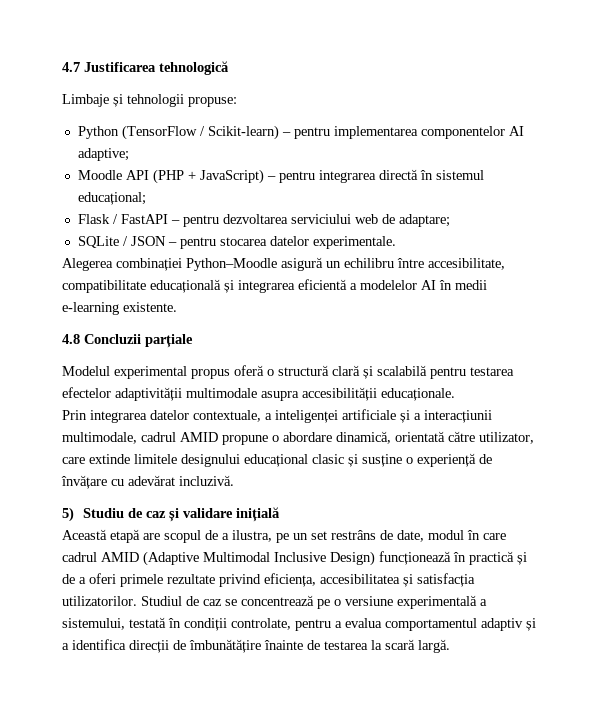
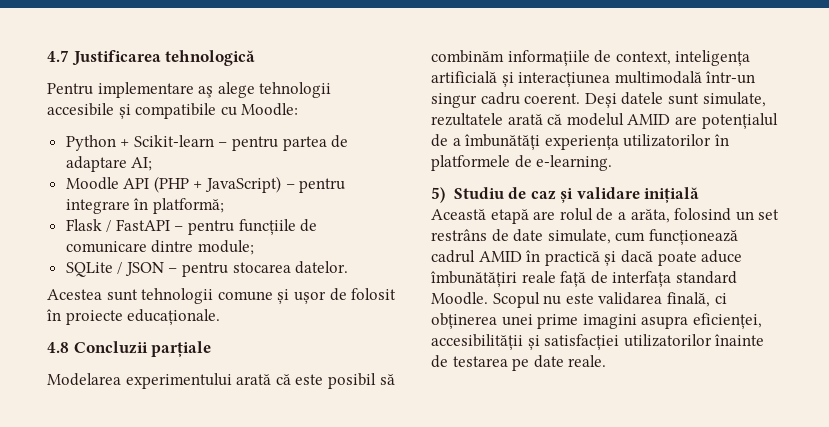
- Limbaje și tehnologii propuse:
- Python (TensorFlow / Scikit-learn) – pentru implementarea componentelor AI adaptive;
+ Pentru implementare aş alege tehnologii accesibile și compatibile cu Moodle:
+ Python + Scikit-learn – pentru partea de adaptare AI;
- Moodle API (PHP + JavaScript) – pentru integrarea directă în sistemul educațional;
+ Moodle API (PHP + JavaScript) – pentru integrare în platformă;
- Flask / FastAPI – pentru dezvoltarea serviciului web de adaptare;
+ Flask / FastAPI – pentru funcțiile de comunicare dintre module;
- SQLite / JSON – pentru stocarea datelor experimentale.
- Alegerea combinației Python–Moodle asigură un echilibru între accesibilitate, compatibilitate educațională și integrarea eficientă a modelelor AI în medii e-learning existente.
+ SQLite / JSON – pentru stocarea datelor.
+ Acestea sunt tehnologii comune și ușor de folosit în proiecte educaționale.
  4.8 Concluzii parțiale
- Modelul experimental propus oferă o structură clară și scalabilă pentru testarea efectelor adaptivității multimodale asupra accesibilității educaționale.
- Prin integrarea datelor contextuale, a inteligenței artificiale și a interacțiunii multimodale, cadrul AMID propune o abordare dinamică, orientată către utilizator, care extinde limitele designului educațional clasic și susține o experiență de învățare cu adevărat incluzivă.
+ Modelarea experimentului arată că este posibil să combinăm informațiile de context, inteligența artificială și interacțiunea multimodală într-un singur cadru coerent. Deși datele sunt simulate, rezultatele arată că modelul AMID are potențialul de a îmbunătăți experiența utilizatorilor în platformele de e-learning.
- Această etapă are scopul de a ilustra, pe un set restrâns de date, modul în care cadrul AMID (Adaptive Multimodal Inclusive Design) funcționează în practică și de a oferi primele rezultate privind eficiența, accesibilitatea și satisfacția utilizatorilor. Studiul de caz se concentrează pe o versiune experimentală a sistemului, testată în condiții controlate, pentru a evalua comportamentul adaptiv și a identifica direcții de îmbunătățire înainte de testarea la scară largă.
+ Această etapă are rolul de a arăta, folosind un set restrâns de date simulate, cum funcționează cadrul AMID în practică și dacă poate aduce îmbunătățiri reale față de interfața standard Moodle. Scopul nu este validarea finală, ci obținerea unei prime imagini asupra eficienței, accesibilității și satisfacției utilizatorilor înainte de testarea pe date reale.

